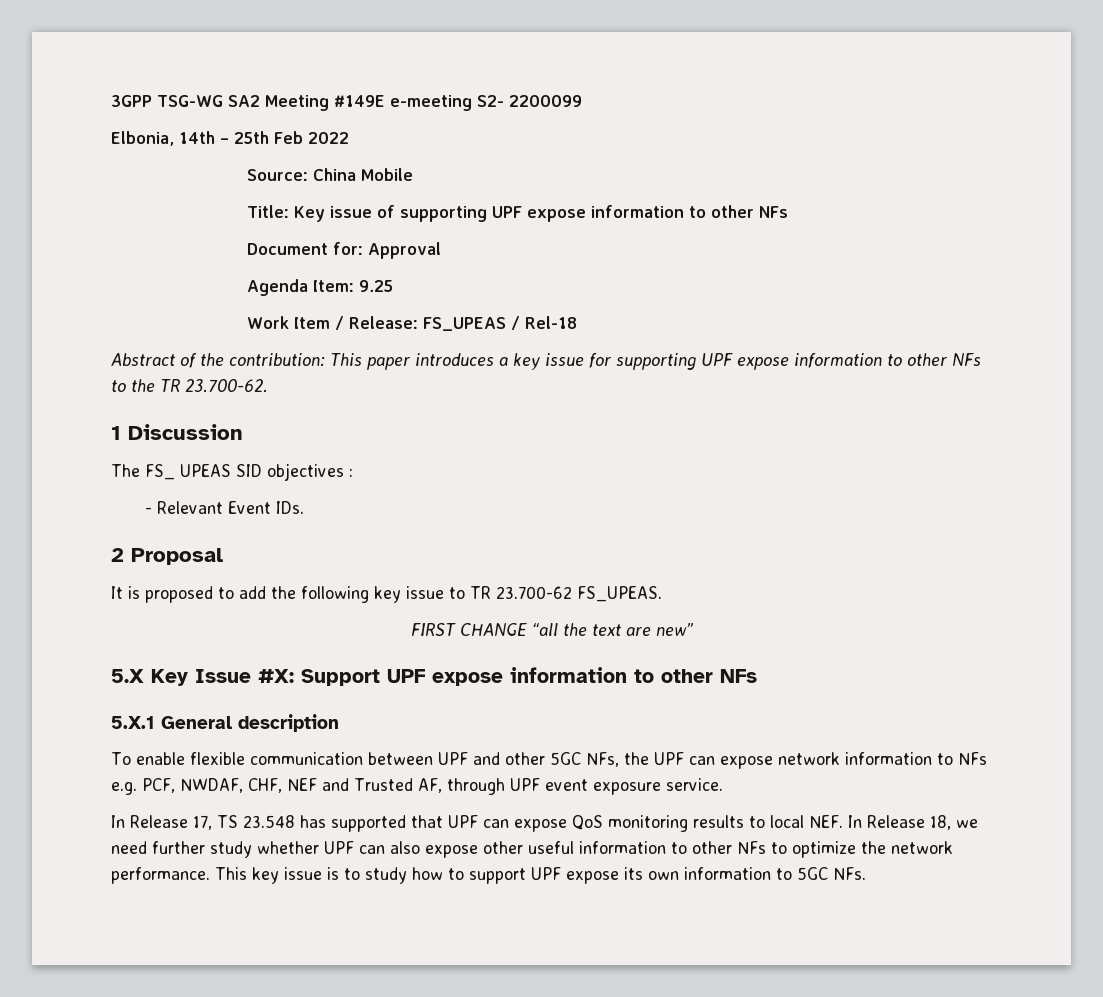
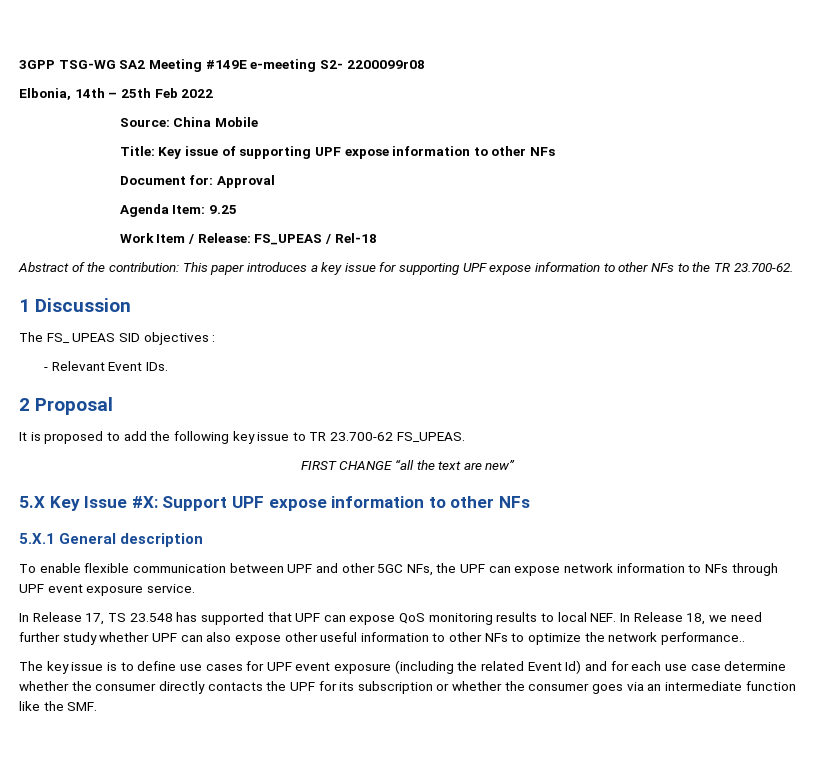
- 3GPP TSG-WG SA2 Meeting #149E e-meeting S2- 2200099
+ 3GPP TSG-WG SA2 Meeting #149E e-meeting S2- 2200099r08
- To enable flexible communication between UPF and other 5GC NFs, the UPF can expose network information to NFs e.g. PCF, NWDAF, CHF, NEF and Trusted AF, through UPF event exposure service.
+ To enable flexible communication between UPF and other 5GC NFs, the UPF can expose network information to NFs through UPF event exposure service.
- In Release 17, TS 23.548 has supported that UPF can expose QoS monitoring results to local NEF. In Release 18, we need further study whether UPF can also expose other useful information to other NFs to optimize the network performance. This key issue is to study how to support UPF expose its own information to 5GC NFs.
+ In Release 17, TS 23.548 has supported that UPF can expose QoS monitoring results to local NEF. In Release 18, we need further study whether UPF can also expose other useful information to other NFs to optimize the network performance..
+ The key issue is to define use cases for UPF event exposure (including the related Event Id) and for each use case determine whether the consumer directly contacts the UPF for its subscription or whether the consumer goes via an intermediate function like the SMF.

